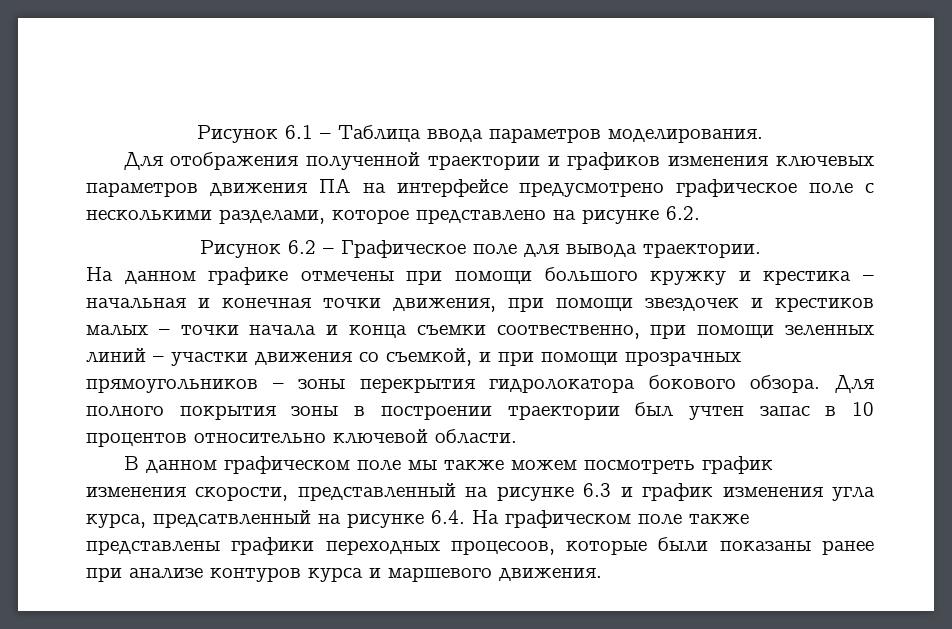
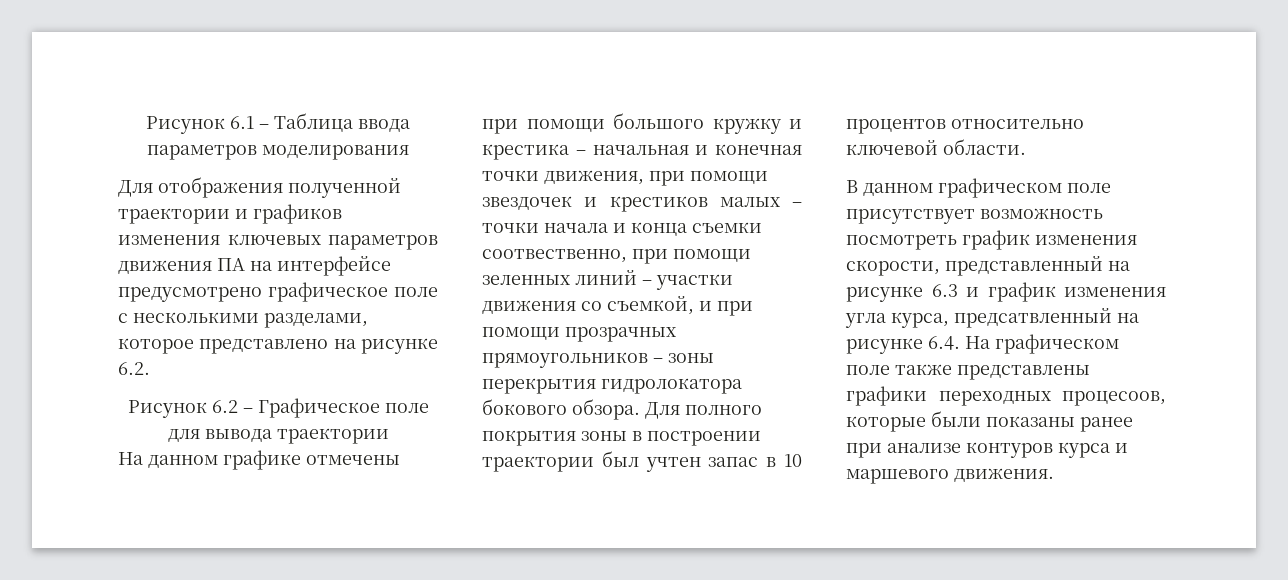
- Рисунок 6.1 – Таблица ввода параметров моделирования.
+ Рисунок 6.1 – Таблица ввода параметров моделирования
- Рисунок 6.2 – Графическое поле для вывода траектории.
+ Рисунок 6.2 – Графическое поле для вывода траектории
- В данном графическом поле мы также можем посмотреть график изменения скорости, представленный на рисунке 6.3 и график изменения угла курса, предсатвленный на рисунке 6.4. На графическом поле также представлены графики переходных процесоов, которые были показаны ранее при анализе контуров курса и маршевого движения.
+ В данном графическом поле присутствует возможность посмотреть график изменения скорости, представленный на рисунке 6.3 и график изменения угла курса, предсатвленный на рисунке 6.4. На графическом поле также представлены графики переходных процесоов, которые были показаны ранее при анализе контуров курса и маршевого движения.

